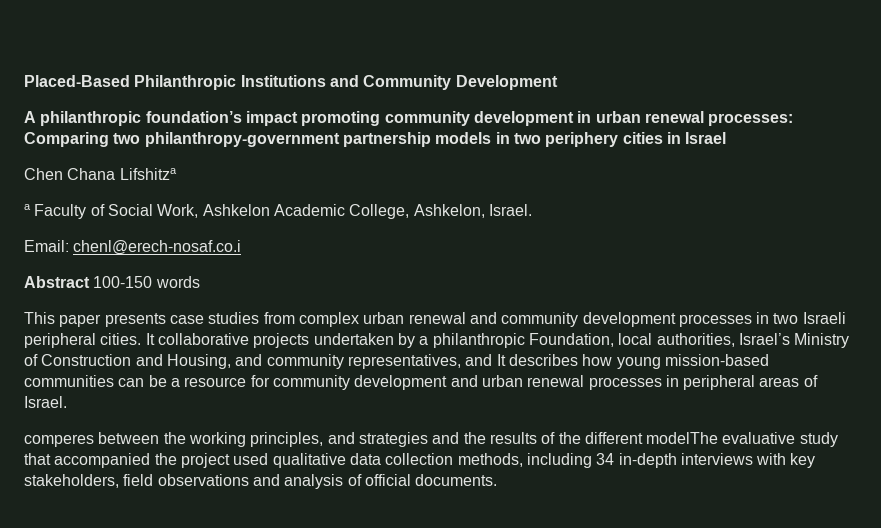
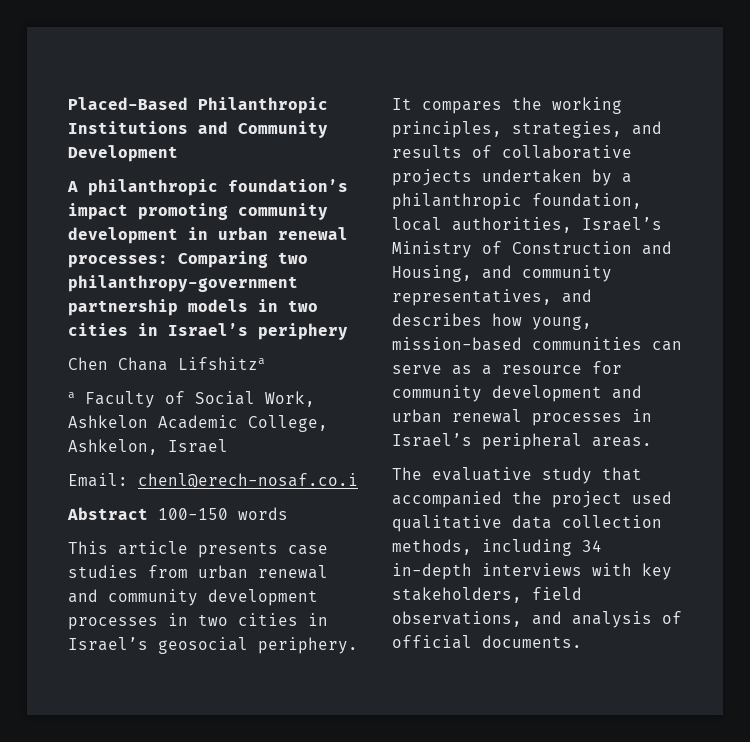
- A philanthropic foundation’s impact promoting community development in urban renewal processes: Comparing two philanthropy-government partnership models in two periphery cities in Israel
+ A philanthropic foundation’s impact promoting community development in urban renewal processes: Comparing two philanthropy-government partnership models in two cities in Israel’s periphery
- a Faculty of Social Work, Ashkelon Academic College, Ashkelon, Israel.
+ a Faculty of Social Work, Ashkelon Academic College, Ashkelon, Israel
- This paper presents case studies from complex urban renewal and community development processes in two Israeli peripheral cities. It collaborative projects undertaken by a philanthropic Foundation, local authorities, Israel’s Ministry of Construction and Housing, and community representatives, and It describes how young mission-based communities can be a resource for community development and urban renewal processes in peripheral areas of Israel.
- comperes between the working principles, and strategies and the results of the different modelThe evaluative study that accompanied the project used qualitative data collection methods, including 34 in-depth interviews with key stakeholders, field observations and analysis of official documents.
+ This article presents case studies from urban renewal and community development processes in two cities in Israel’s geosocial periphery. It compares the working principles, strategies, and results of collaborative projects undertaken by a philanthropic foundation, local authorities, Israel’s Ministry of Construction and Housing, and community representatives, and describes how young, mission-based communities can serve as a resource for community development and urban renewal processes in Israel’s peripheral areas.
+ The evaluative study that accompanied the project used qualitative data collection methods, including 34 in-depth interviews with key stakeholders, field observations, and analysis of official documents.

